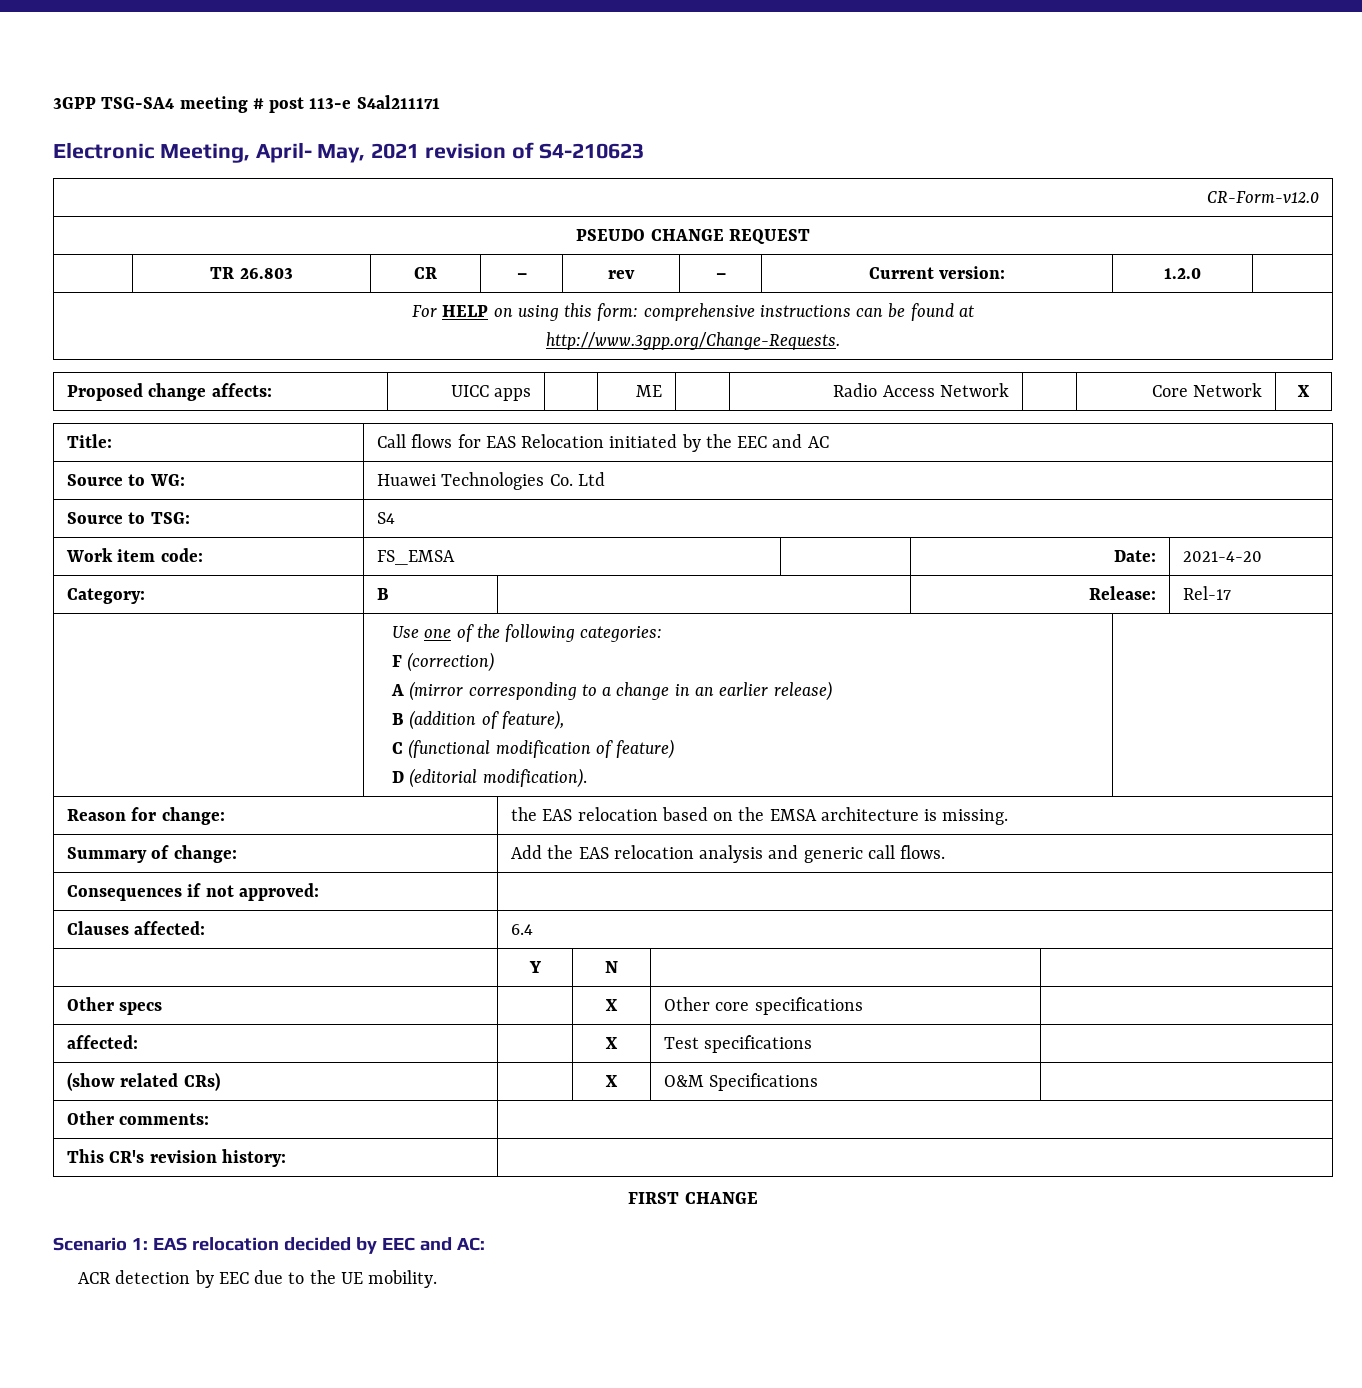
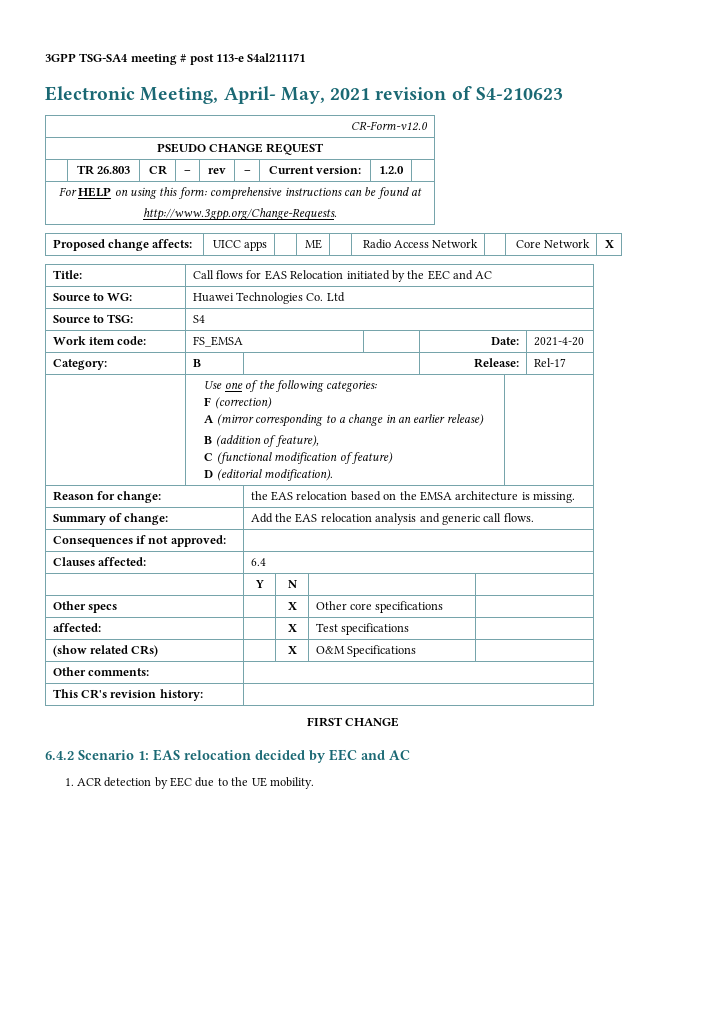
- Scenario 1: EAS relocation decided by EEC and AC:
- ACR detection by EEC due to the UE mobility.
+ 6.4.2 Scenario 1: EAS relocation decided by EEC and AC
+ 1. ACR detection by EEC due to the UE mobility.

